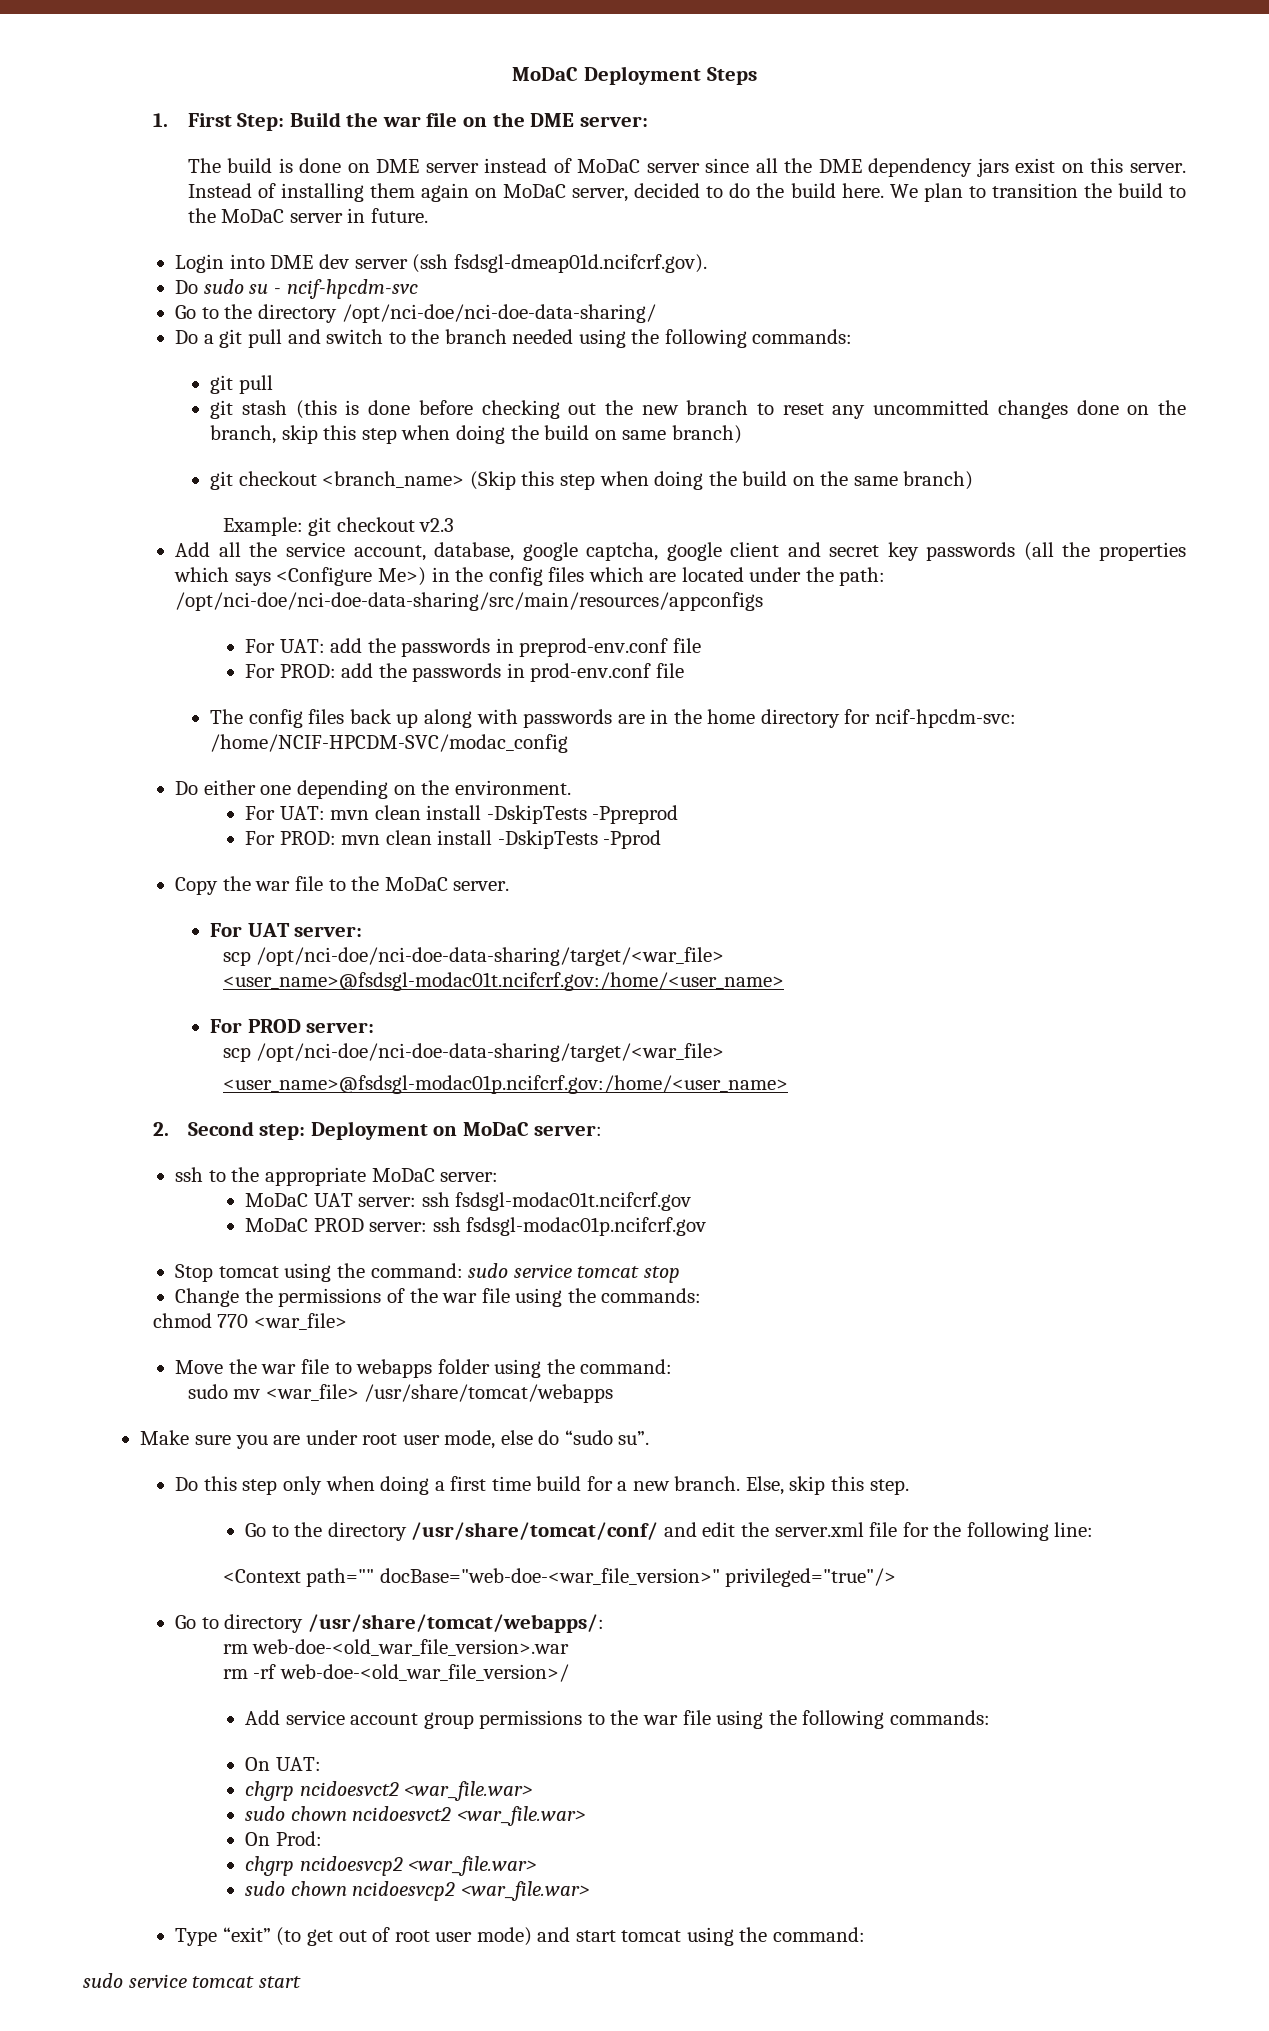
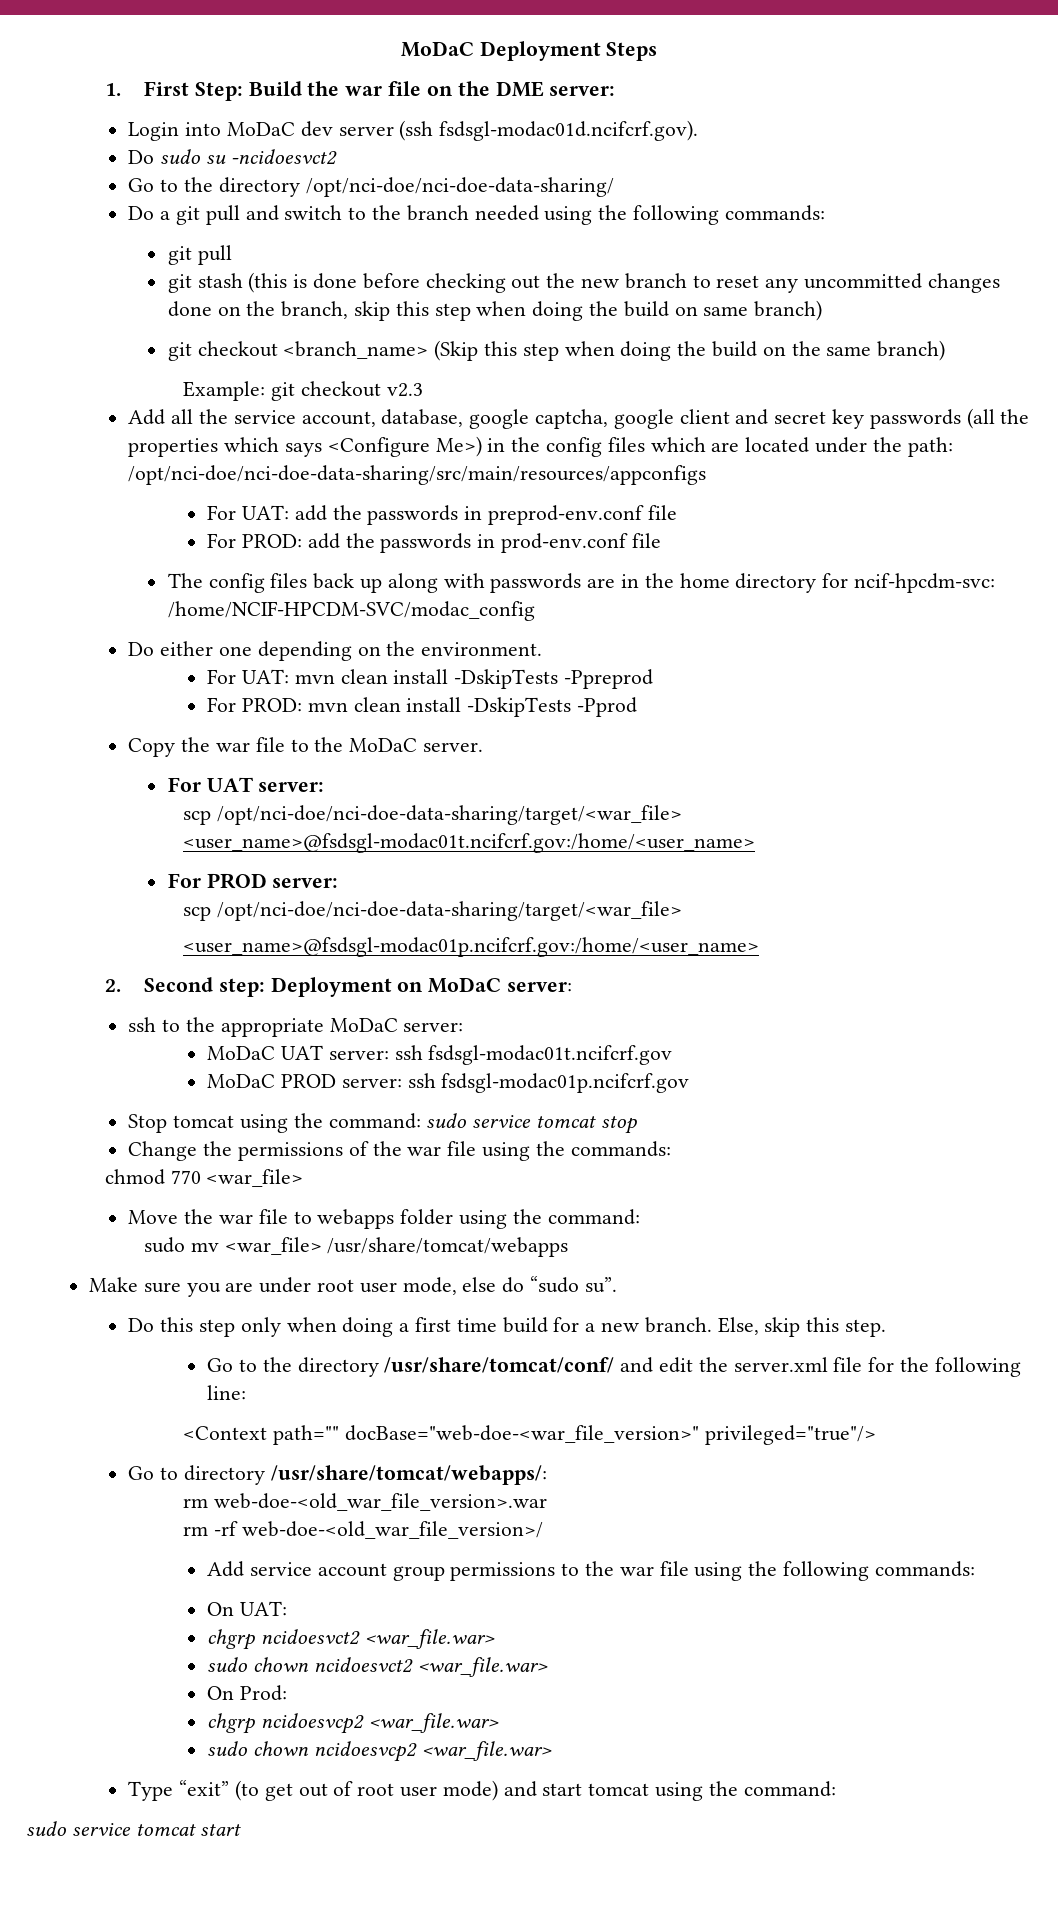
- The build is done on DME server instead of MoDaC server since all the DME dependency jars exist on this server. Instead of installing them again on MoDaC server, decided to do the build here. We plan to transition the build to the MoDaC server in future.
- Login into DME dev server (ssh fsdsgl-dmeap01d.ncifcrf.gov).
+ Login into MoDaC dev server (ssh fsdsgl-modac01d.ncifcrf.gov).
- Do sudo su - ncif-hpcdm-svc
+ Do sudo su -ncidoesvct2

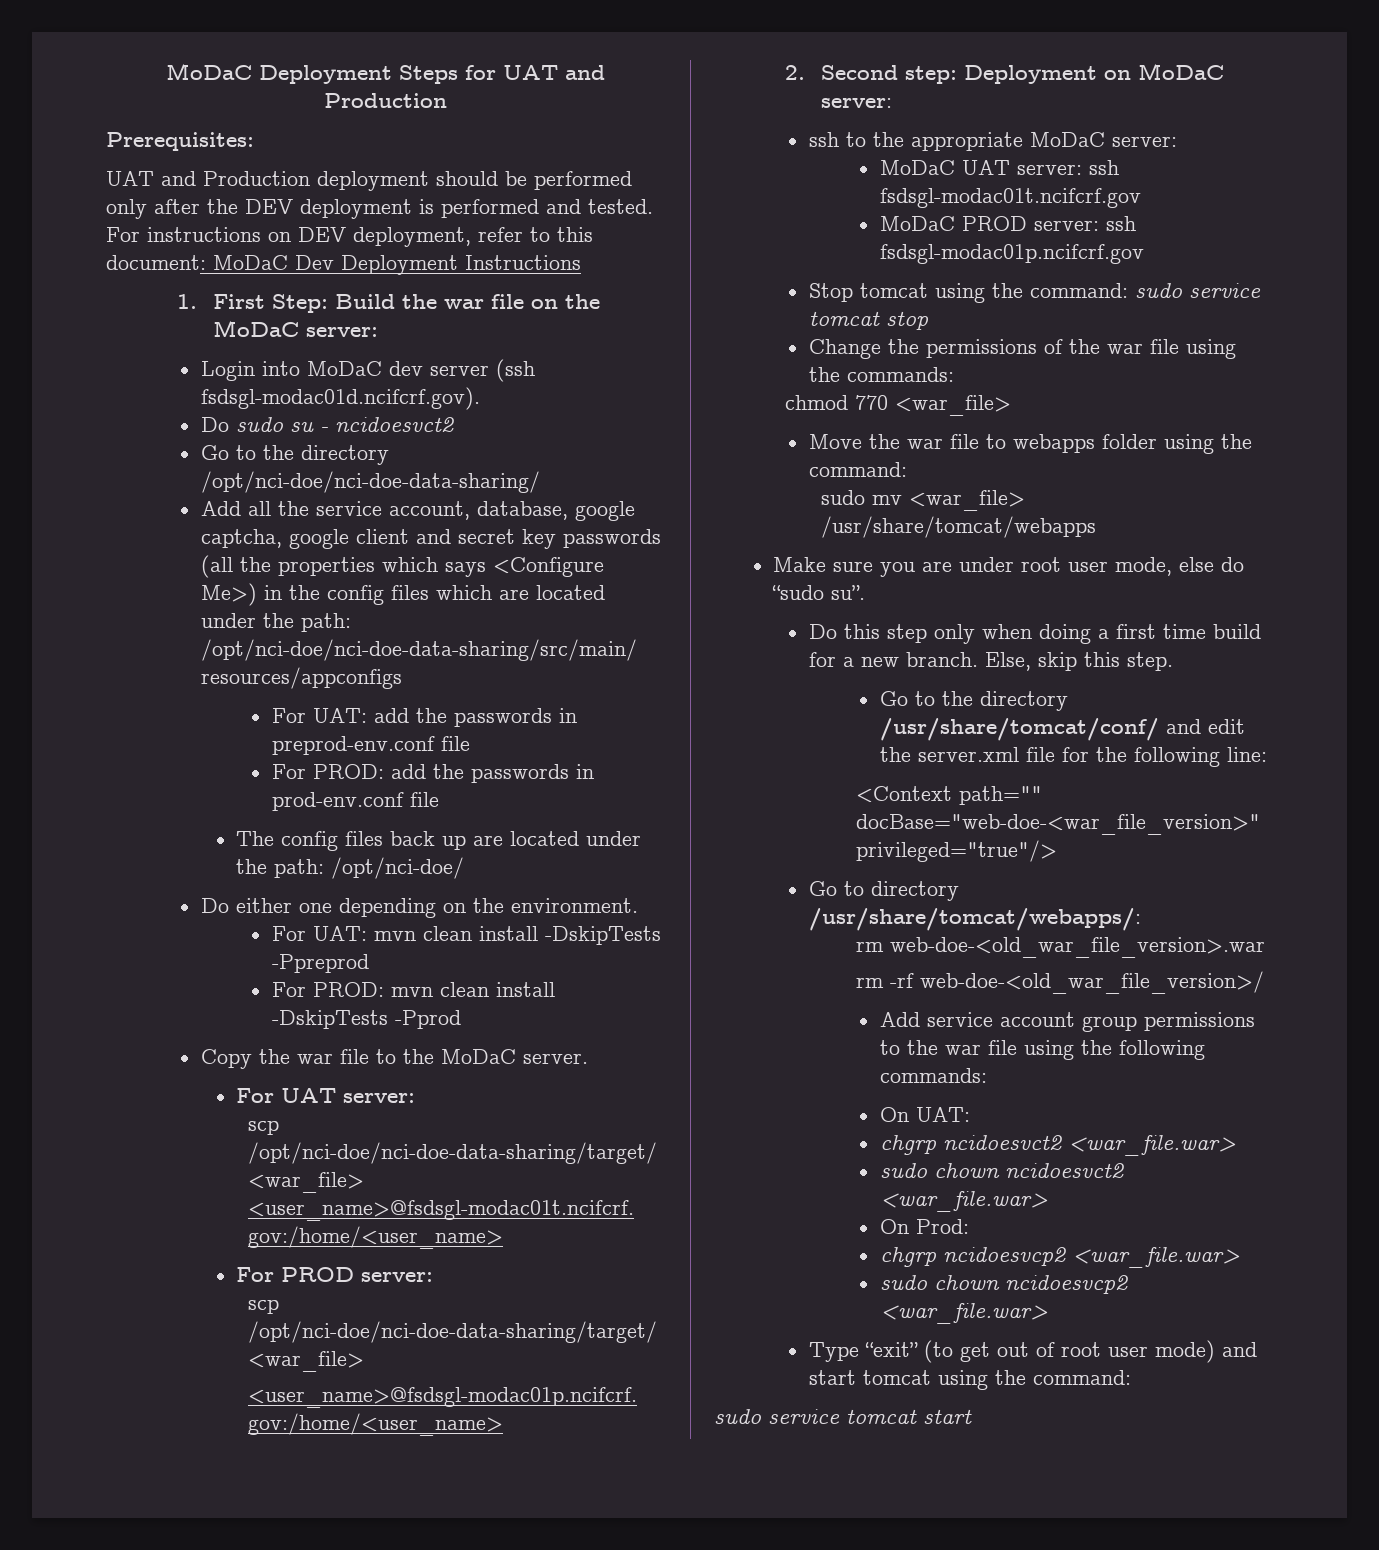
- MoDaC Deployment Steps
+ MoDaC Deployment Steps for UAT and Production
+ Prerequisites:
+ UAT and Production deployment should be performed only after the DEV deployment is performed and tested. For instructions on DEV deployment, refer to this document: MoDaC Dev Deployment Instructions
- 1. First Step: Build the war file on the DME server:
+ 1. First Step: Build the war file on the MoDaC server:
- Do sudo su -ncidoesvct2
+ Do sudo su - ncidoesvct2
- Do a git pull and switch to the branch needed using the following commands:
- git pull
- git stash (this is done before checking out the new branch to reset any uncommitted changes done on the branch, skip this step when doing the build on same branch)
- git checkout <branch_name> (Skip this step when doing the build on the same branch)
- Example: git checkout v2.3
- The config files back up along with passwords are in the home directory for ncif-hpcdm-svc: /home/NCIF-HPCDM-SVC/modac_config
+ The config files back up are located under the path: /opt/nci-doe/

